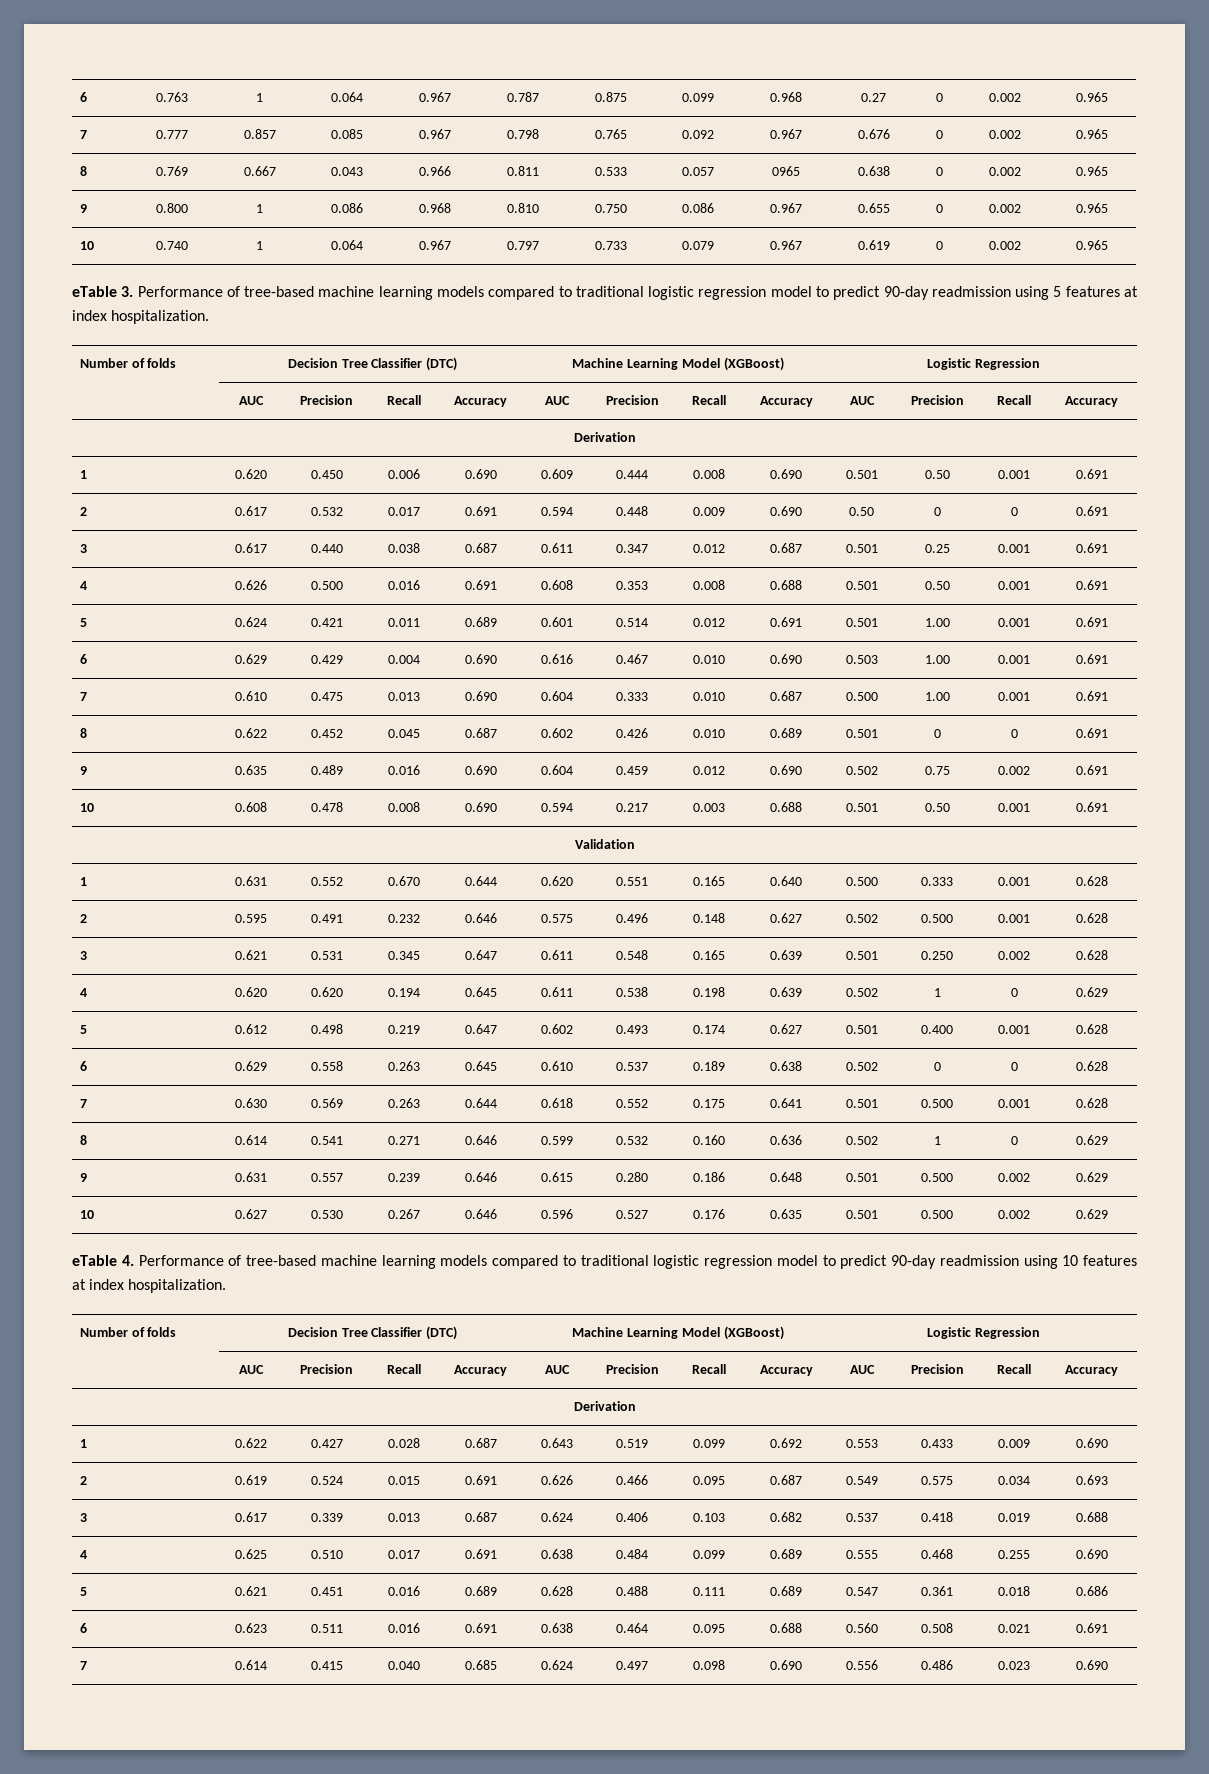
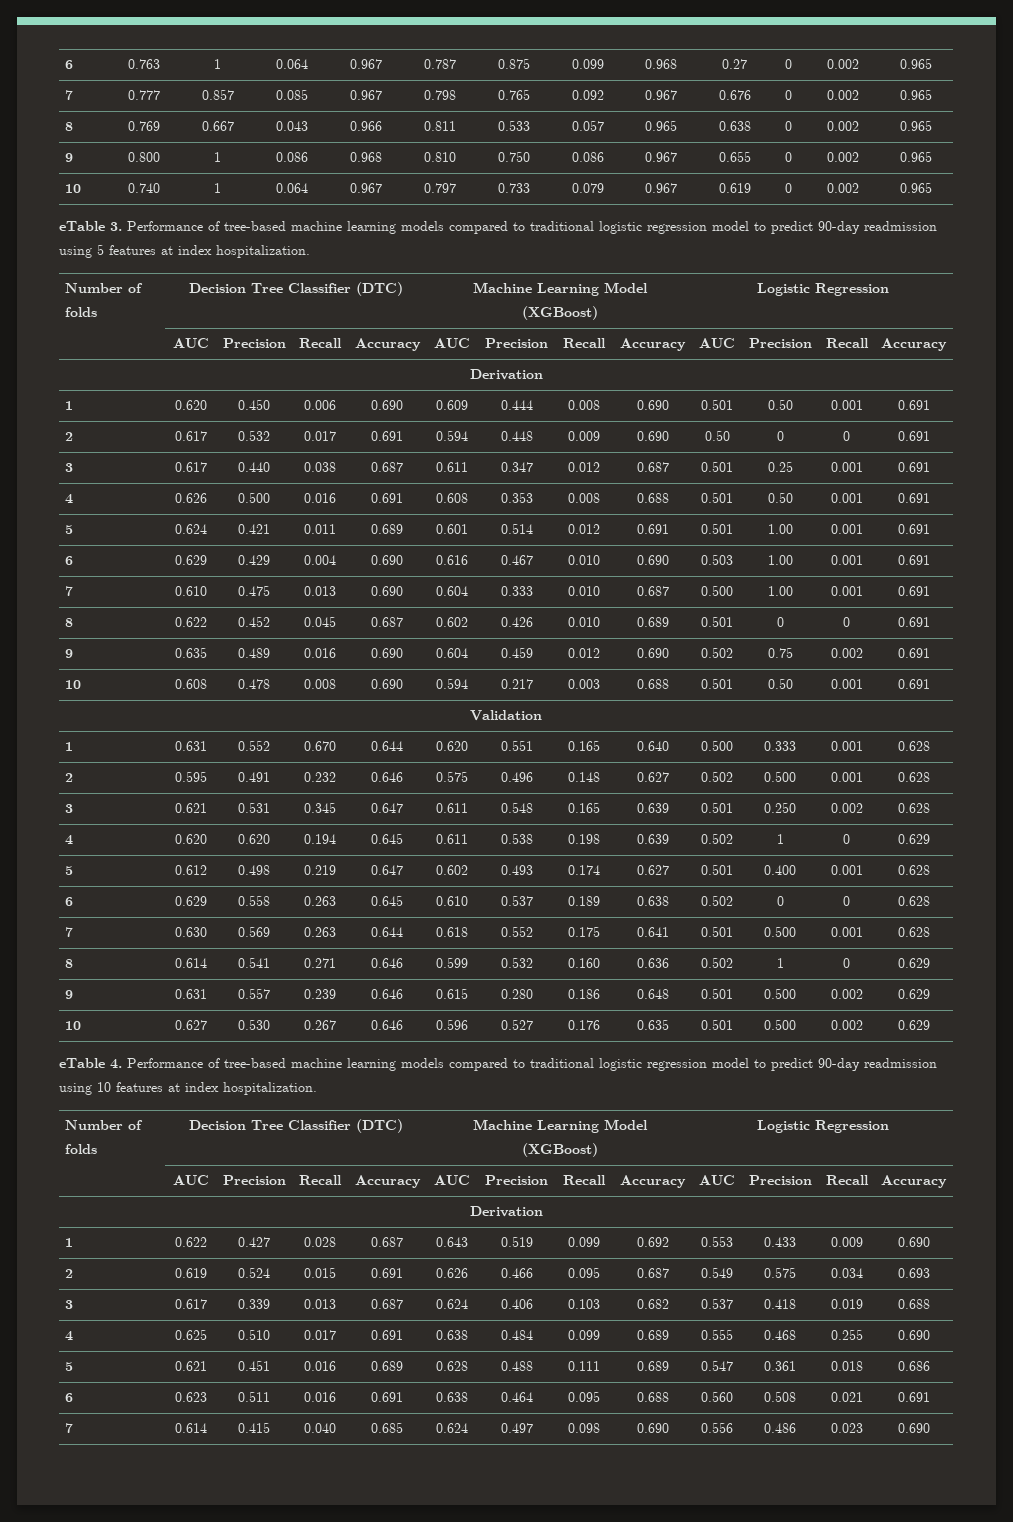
- 8 | 0.769 | 0.667 | 0.043 | 0.966 | 0.811 | 0.533 | 0.057 | 0965 | 0.638 | 0 | 0.002 | 0.965
+ 8 | 0.769 | 0.667 | 0.043 | 0.966 | 0.811 | 0.533 | 0.057 | 0.965 | 0.638 | 0 | 0.002 | 0.965

